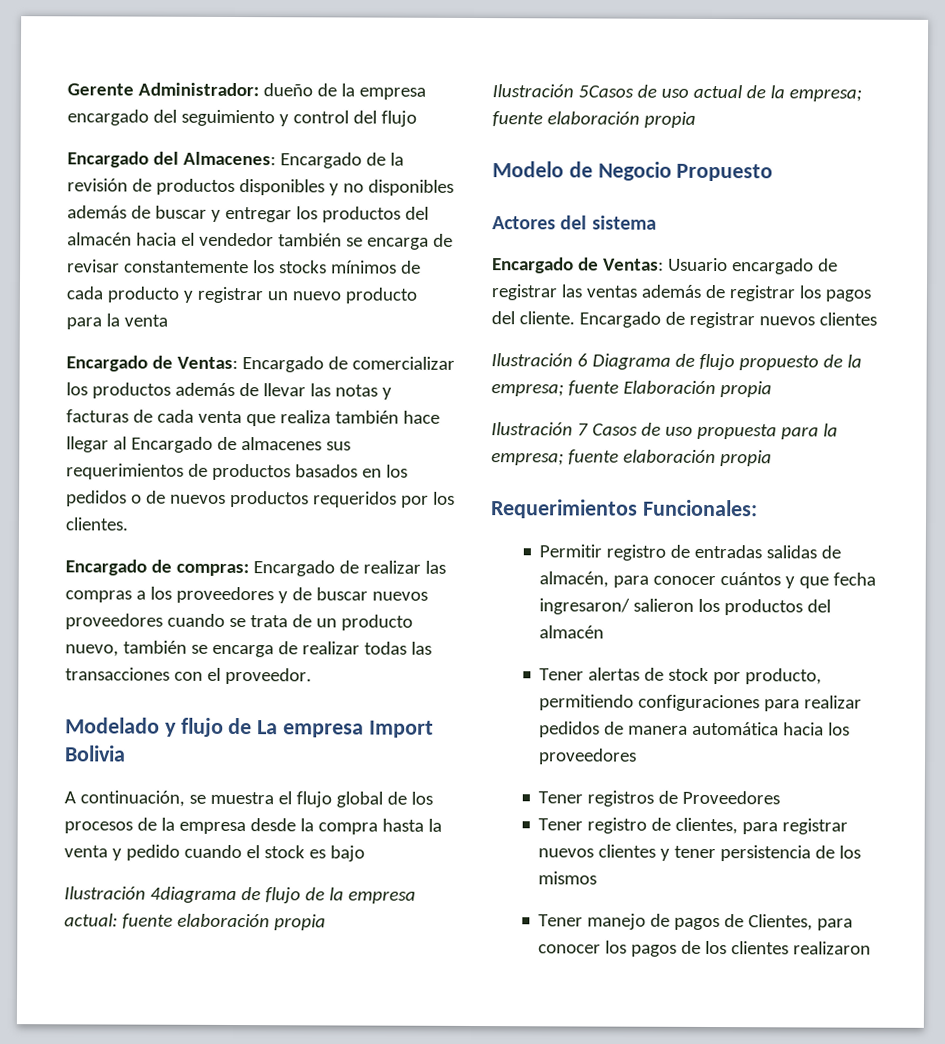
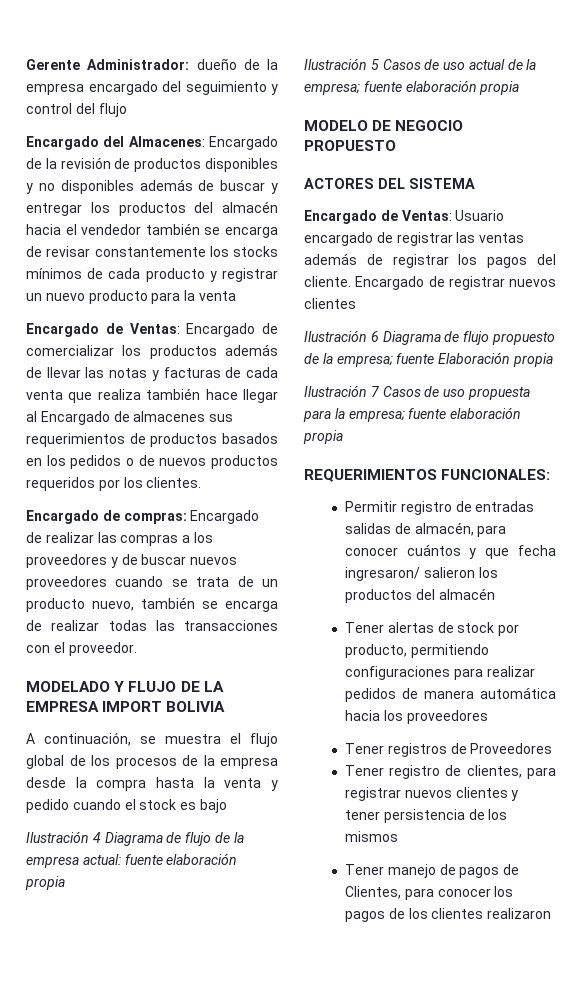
- Modelado y flujo de La empresa Import Bolivia
+ MODELADO Y FLUJO DE LA EMPRESA IMPORT BOLIVIA
- Ilustración 4diagrama de flujo de la empresa actual: fuente elaboración propia
+ Ilustración 4 Diagrama de flujo de la empresa actual: fuente elaboración propia
- Ilustración 5Casos de uso actual de la empresa; fuente elaboración propia
+ Ilustración 5 Casos de uso actual de la empresa; fuente elaboración propia
- Modelo de Negocio Propuesto
- Actores del sistema
+ MODELO DE NEGOCIO PROPUESTO
+ ACTORES DEL SISTEMA
- Requerimientos Funcionales:
+ REQUERIMIENTOS FUNCIONALES:

